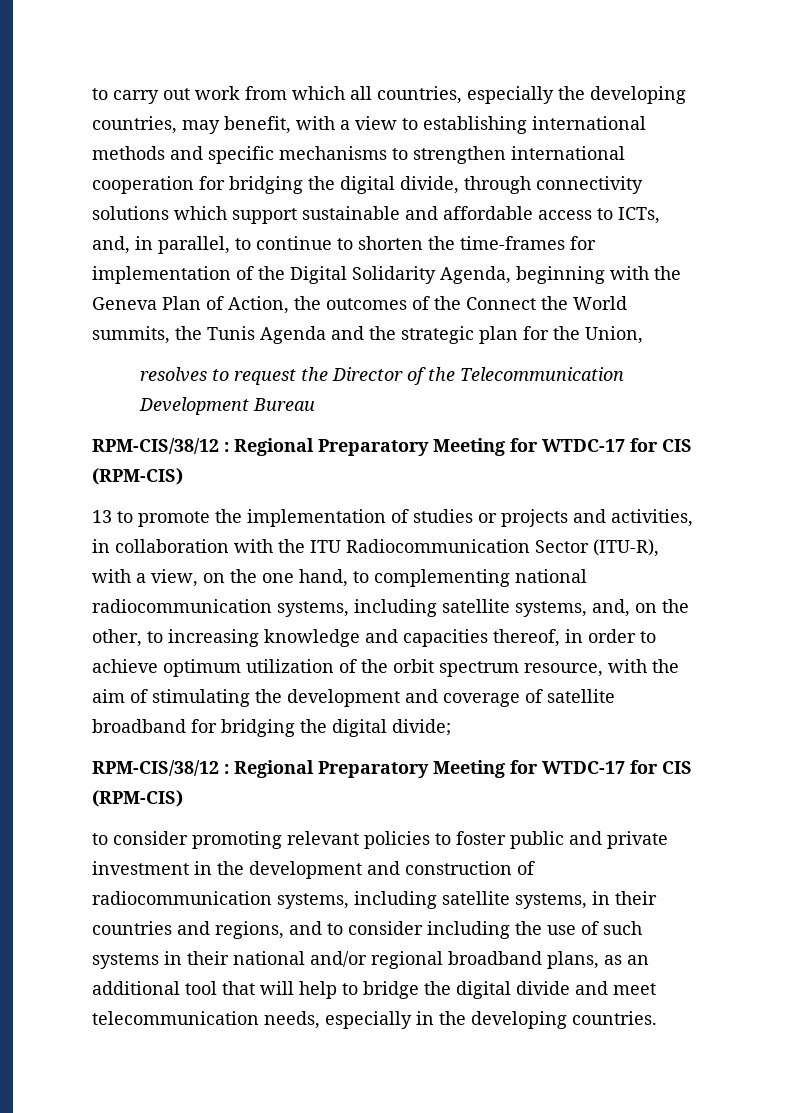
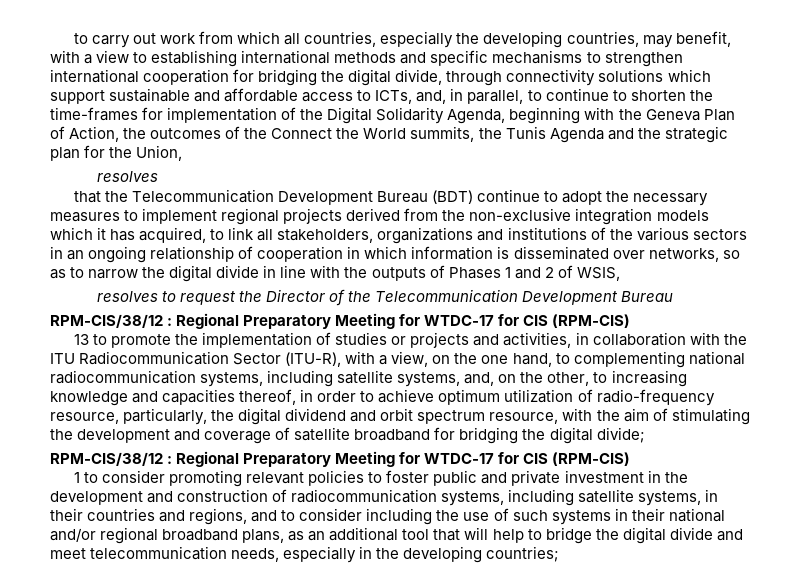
  to carry out work from which all countries, especially the developing countries, may benefit, with a view to establishing international methods and specific mechanisms to strengthen international cooperation for bridging the digital divide, through connectivity solutions which support sustainable and affordable access to ICTs, and, in parallel, to continue to shorten the time-frames for implementation of the Digital Solidarity Agenda, beginning with the Geneva Plan of Action, the outcomes of the Connect the World summits, the Tunis Agenda and the strategic plan for the Union,
+ resolves
+ that the Telecommunication Development Bureau (BDT) continue to adopt the necessary measures to implement regional projects derived from the non-exclusive integration models which it has acquired, to link all stakeholders, organizations and institutions of the various sectors in an ongoing relationship of cooperation in which information is disseminated over networks, so as to narrow the digital divide in line with the outputs of Phases 1 and 2 of WSIS,
- 13 to promote the implementation of studies or projects and activities, in collaboration with the ITU Radiocommunication Sector (ITU-R), with a view, on the one hand, to complementing national radiocommunication systems, including satellite systems, and, on the other, to increasing knowledge and capacities thereof, in order to achieve optimum utilization of the orbit spectrum resource, with the aim of stimulating the development and coverage of satellite broadband for bridging the digital divide;
+ 13 to promote the implementation of studies or projects and activities, in collaboration with the ITU Radiocommunication Sector (ITU-R), with a view, on the one hand, to complementing national radiocommunication systems, including satellite systems, and, on the other, to increasing knowledge and capacities thereof, in order to achieve optimum utilization of radio-frequency resource, particularly, the digital dividend and orbit spectrum resource, with the aim of stimulating the development and coverage of satellite broadband for bridging the digital divide;
- to consider promoting relevant policies to foster public and private investment in the development and construction of radiocommunication systems, including satellite systems, in their countries and regions, and to consider including the use of such systems in their national and/or regional broadband plans, as an additional tool that will help to bridge the digital divide and meet telecommunication needs, especially in the developing countries.
+ 1 to consider promoting relevant policies to foster public and private investment in the development and construction of radiocommunication systems, including satellite systems, in their countries and regions, and to consider including the use of such systems in their national and/or regional broadband plans, as an additional tool that will help to bridge the digital divide and meet telecommunication needs, especially in the developing countries;

